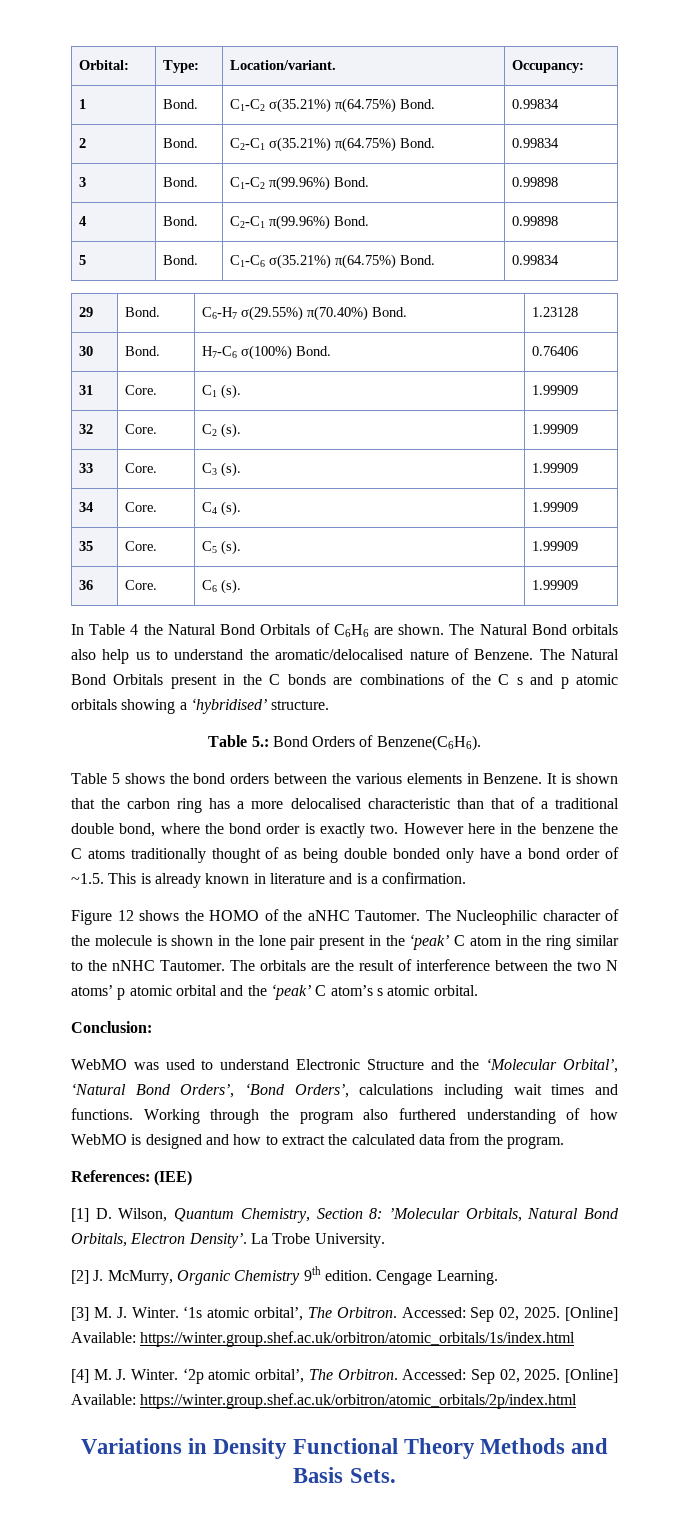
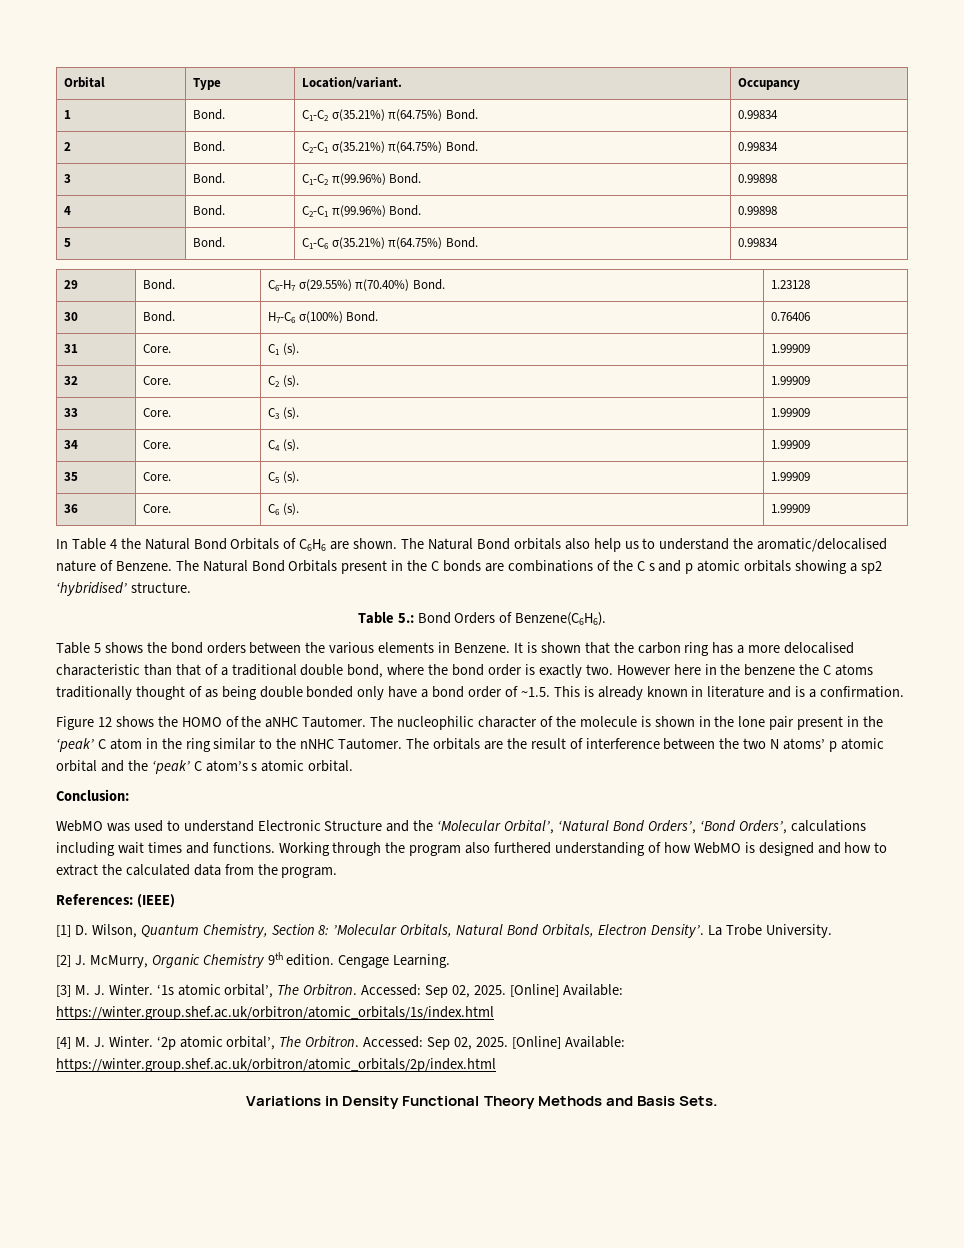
- Orbital: | Type: | Location/variant. | Occupancy:
+ Orbital | Type | Location/variant. | Occupancy
- The Natural Bond Orbitals present in the C bonds are combinations of the C s and p atomic orbitals showing a ‘hybridised’ structure.
+ The Natural Bond Orbitals present in the C bonds are combinations of the C s and p atomic orbitals showing a sp2 ‘hybridised’ structure.
- The Nucleophilic character of the molecule is shown in the lone pair present in the ‘peak’ C atom in the ring similar to the nNHC Tautomer.
+ The nucleophilic character of the molecule is shown in the lone pair present in the ‘peak’ C atom in the ring similar to the nNHC Tautomer.
- References: (IEE)
+ References: (IEEE)

